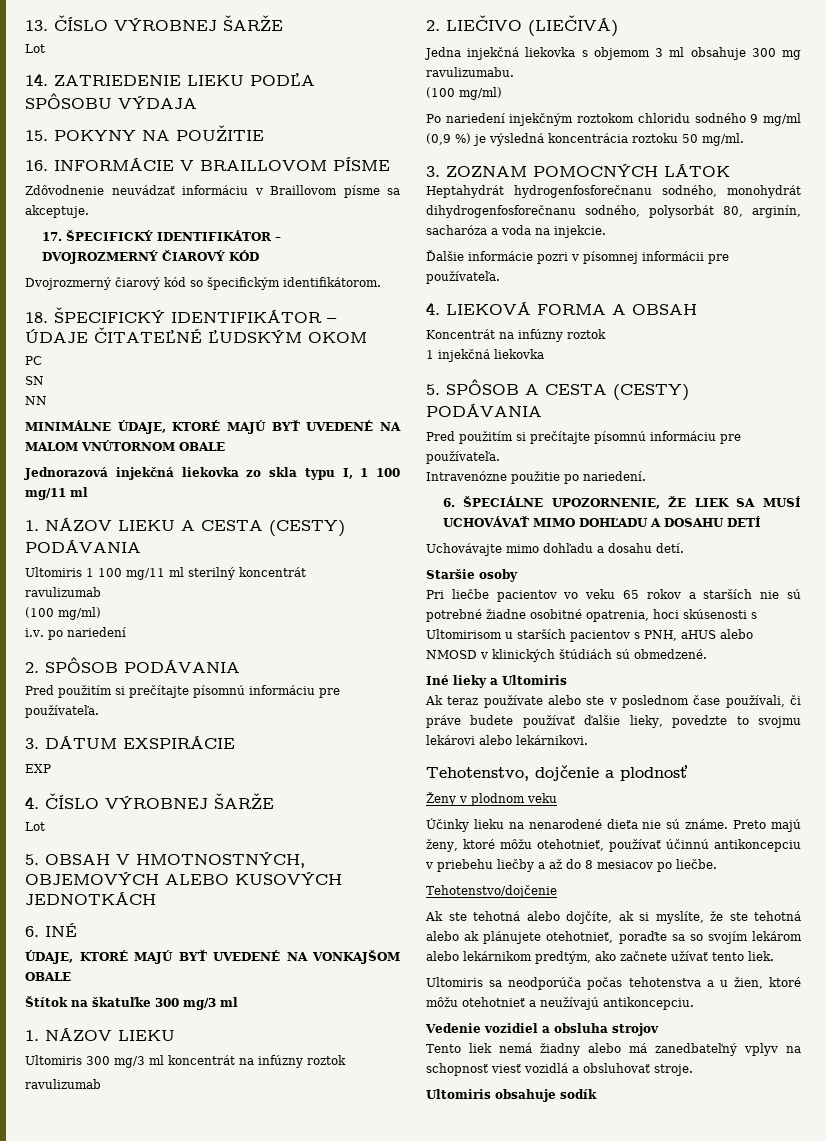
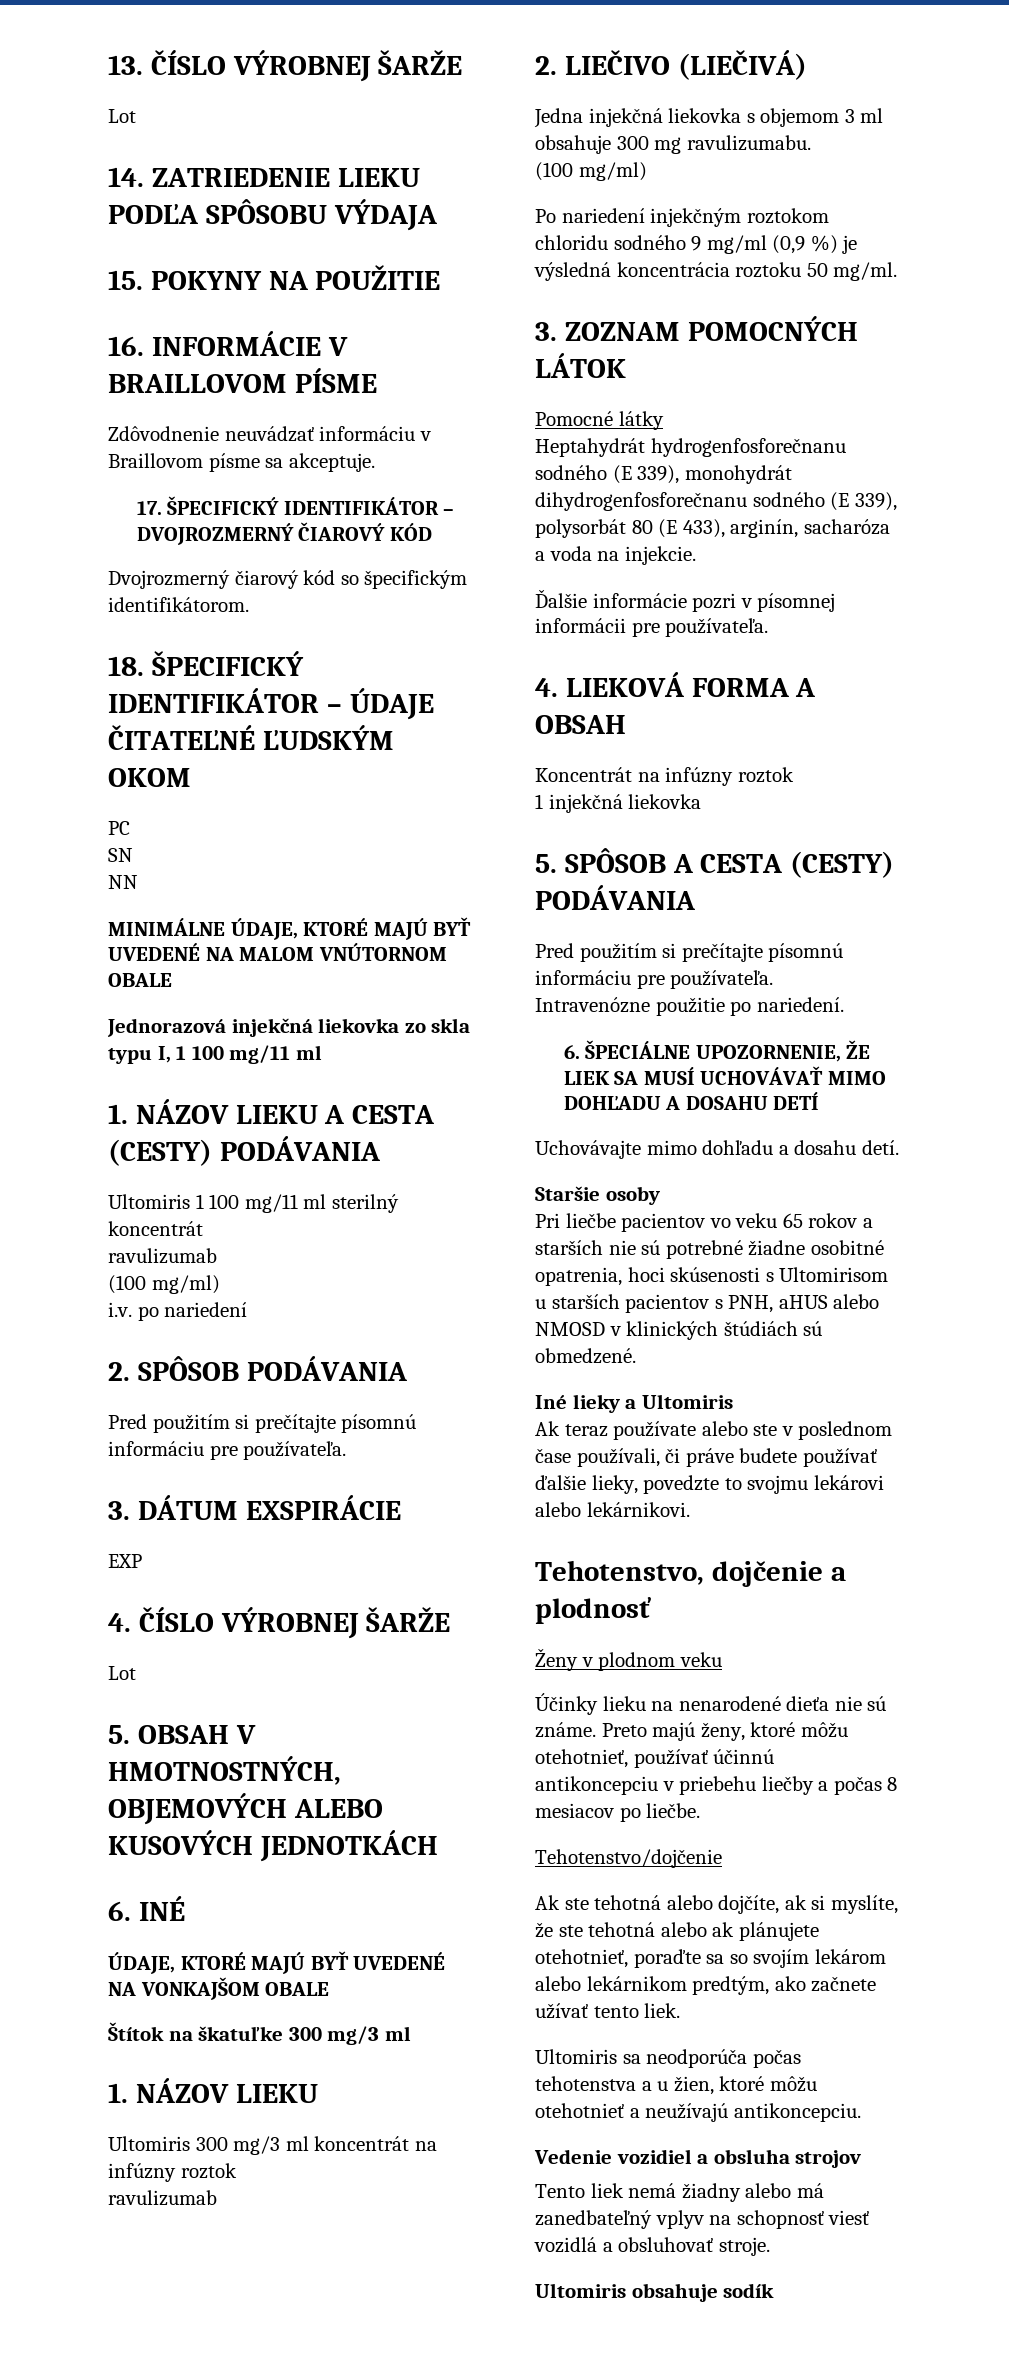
+ Pomocné látky
- Heptahydrát hydrogenfosforečnanu sodného, monohydrát dihydrogenfosforečnanu sodného, polysorbát 80, arginín, sacharóza a voda na injekcie.
+ Heptahydrát hydrogenfosforečnanu sodného (E 339), monohydrát dihydrogenfosforečnanu sodného (E 339), polysorbát 80 (E 433), arginín, sacharóza a voda na injekcie.
- Preto majú ženy, ktoré môžu otehotnieť, používať účinnú antikoncepciu v priebehu liečby a až do 8 mesiacov po liečbe.
+ Preto majú ženy, ktoré môžu otehotnieť, používať účinnú antikoncepciu v priebehu liečby a počas 8 mesiacov po liečbe.

